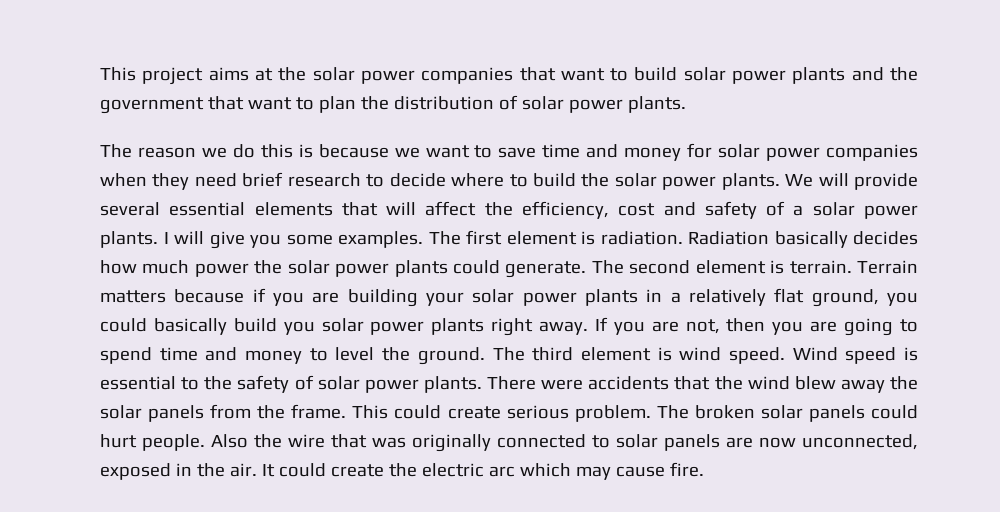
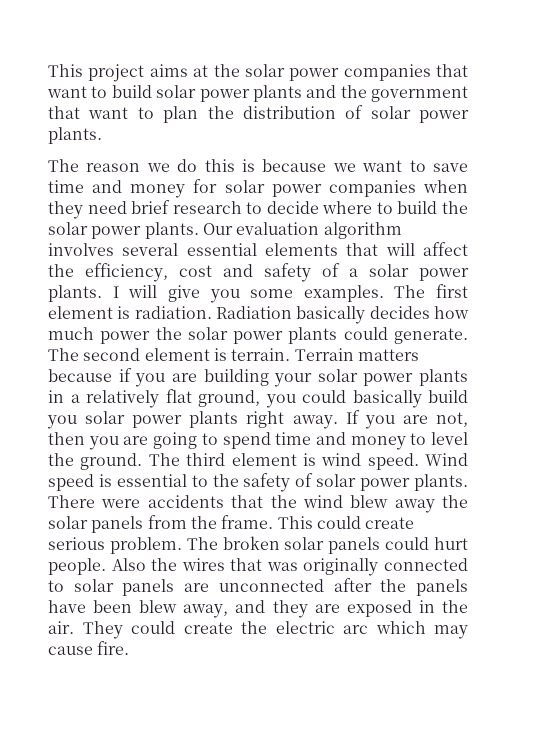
- We will provide several essential elements that will affect the efficiency, cost and safety of a solar power plants.
+ Our evaluation algorithm involves several essential elements that will affect the efficiency, cost and safety of a solar power plants.
- Also the wire that was originally connected to solar panels are now unconnected, exposed in the air.
+ Also the wires that was originally connected to solar panels are unconnected after the panels have been blew away, and they are exposed in the air.
- It could create the electric arc which may cause fire.
+ They could create the electric arc which may cause fire.

